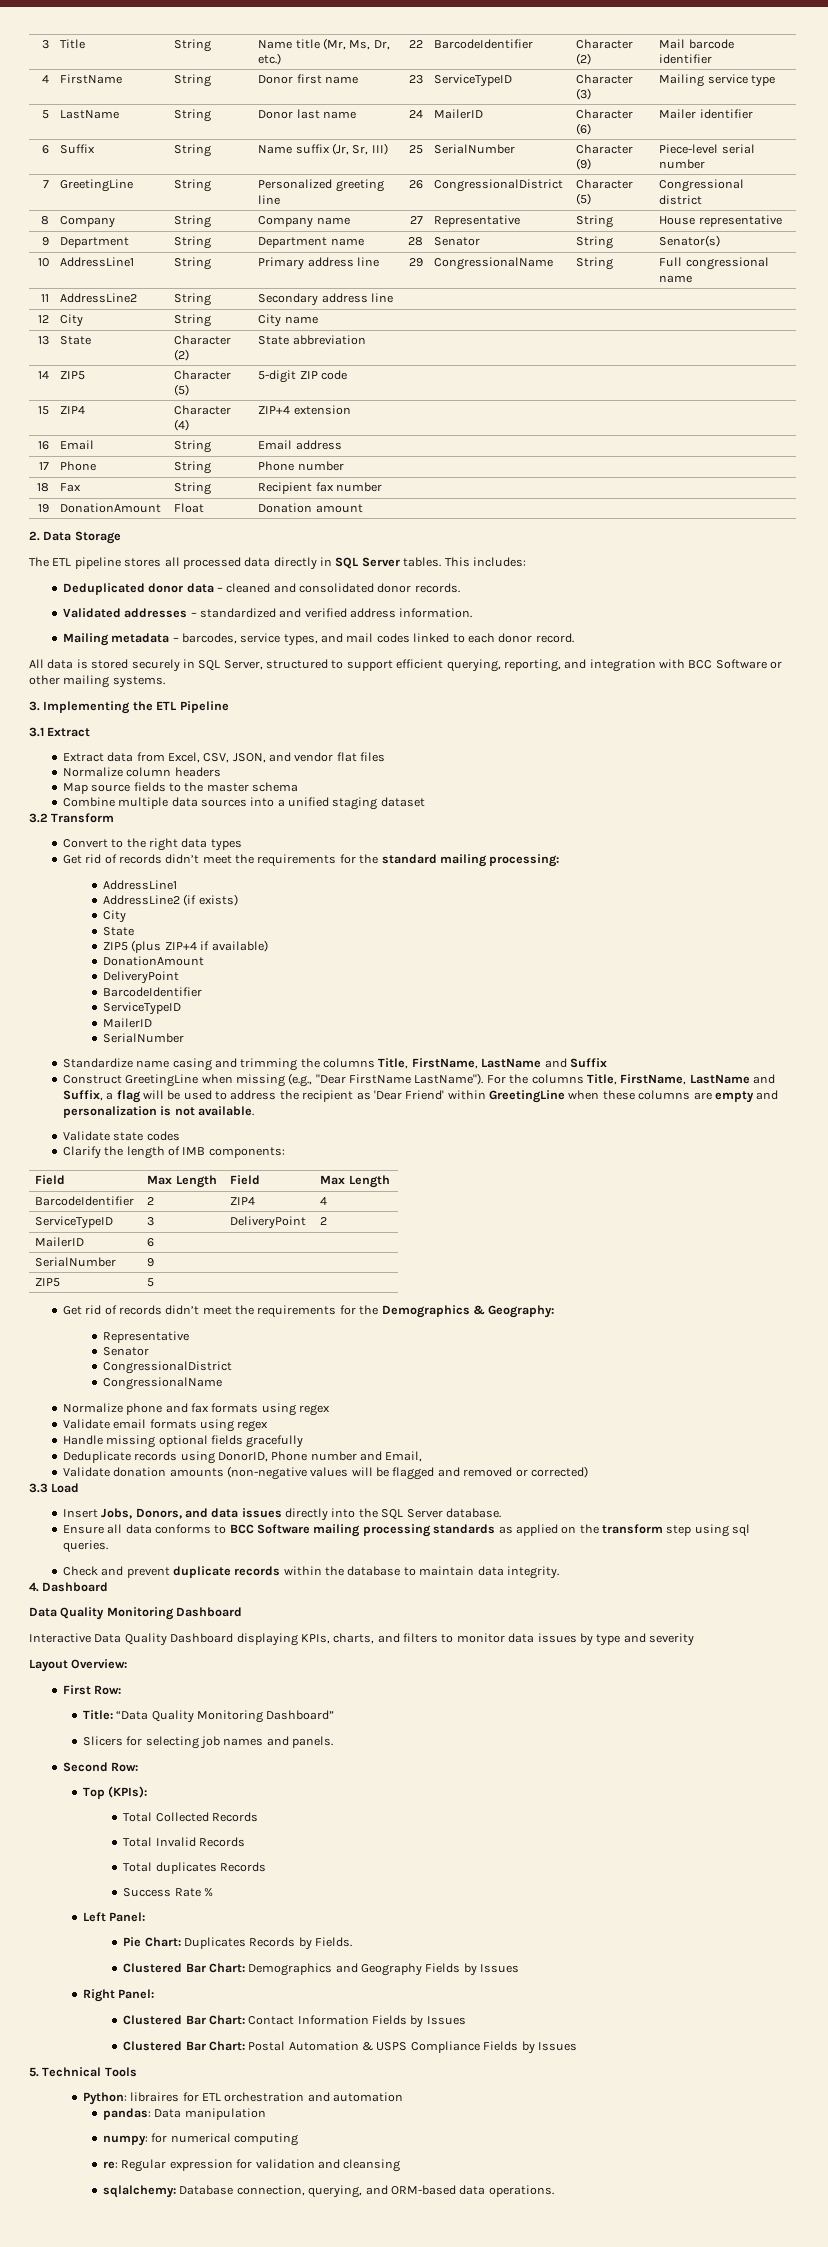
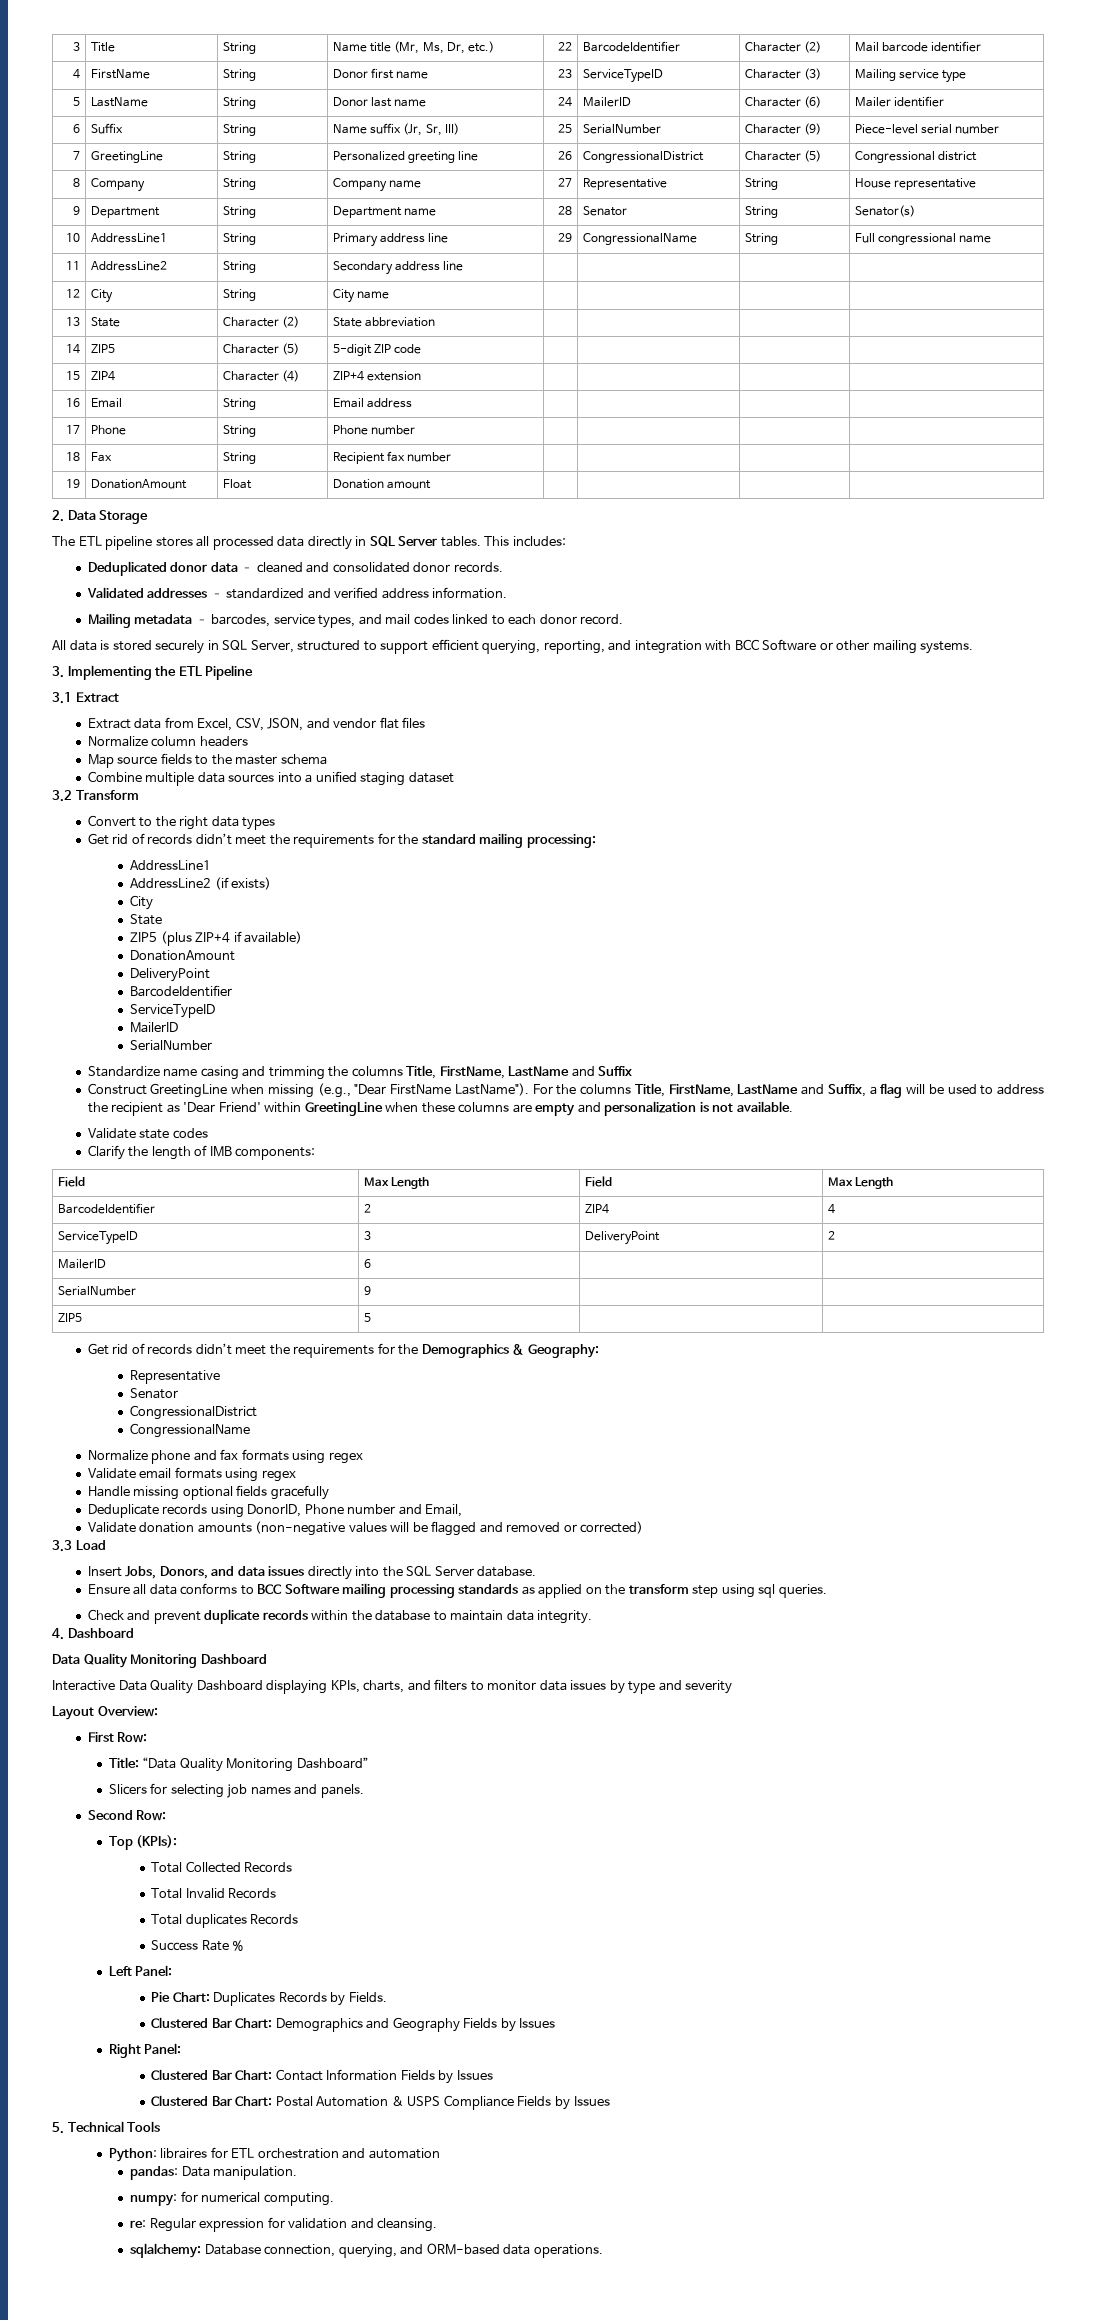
- pandas: Data manipulation
+ pandas: Data manipulation.
- numpy: for numerical computing
+ numpy: for numerical computing.
- re: Regular expression for validation and cleansing
+ re: Regular expression for validation and cleansing.

